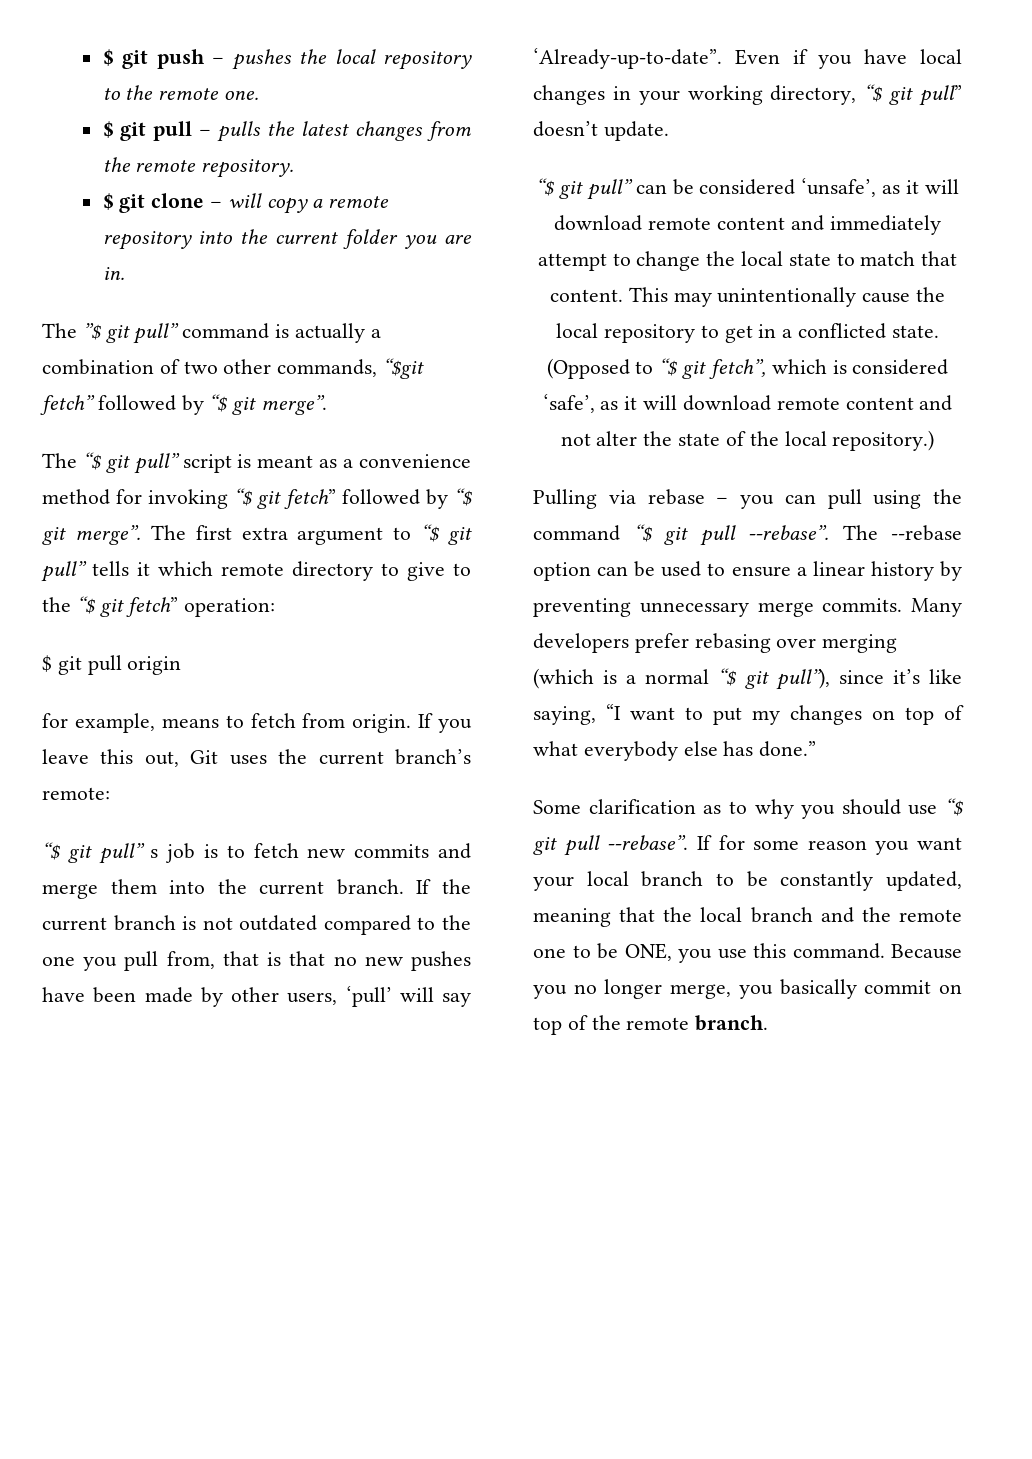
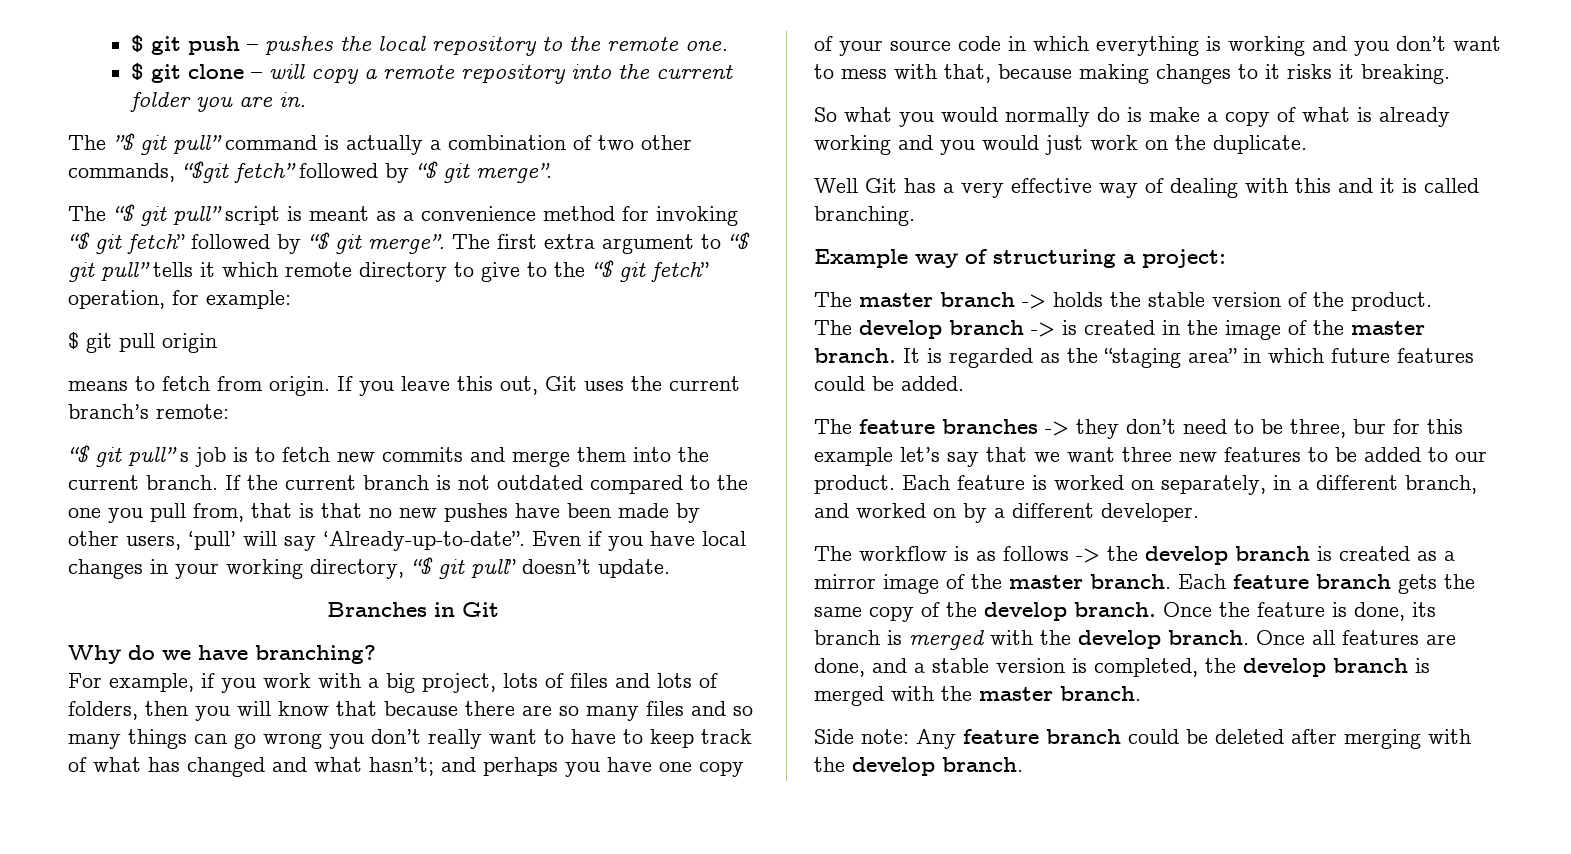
- $ git pull – pulls the latest changes from the remote repository.
- The first extra argument to “$ git pull” tells it which remote directory to give to the “$ git fetch” operation:
+ The first extra argument to “$ git pull” tells it which remote directory to give to the “$ git fetch” operation, for example:
- for example, means to fetch from origin.
+ means to fetch from origin.
- “$ git pull” can be considered ‘unsafe’, as it will download remote content and immediately attempt to change the local state to match that content. This may unintentionally cause the local repository to get in a conflicted state. (Opposed to “$ git fetch”, which is considered ‘safe’, as it will download remote content and not alter the state of the local repository.)
- Pulling via rebase – you can pull using the command “$ git pull --rebase”. The --rebase option can be used to ensure a linear history by preventing unnecessary merge commits. Many developers prefer rebasing over merging (which is a normal “$ git pull”), since it’s like saying, “I want to put my changes on top of what everybody else has done.”
- Some clarification as to why you should use “$ git pull --rebase”. If for some reason you want your local branch to be constantly updated, meaning that the local branch and the remote one to be ONE, you use this command. Because you no longer merge, you basically commit on top of the remote branch.
+ Branches in Git
+ Why do we have branching?
+ For example, if you work with a big project, lots of files and lots of folders, then you will know that because there are so many files and so many things can go wrong you don’t really want to have to keep track of what has changed and what hasn’t; and perhaps you have one copy of your source code in which everything is working and you don’t want to mess with that, because making changes to it risks it breaking.
+ So what you would normally do is make a copy of what is already working and you would just work on the duplicate.
+ Well Git has a very effective way of dealing with this and it is called branching.
+ Example way of structuring a project:
+ The master branch -> holds the stable version of the product.
+ The develop branch -> is created in the image of the master branch. It is regarded as the “staging area” in which future features could be added.
+ The feature branches -> they don’t need to be three, bur for this example let’s say that we want three new features to be added to our product. Each feature is worked on separately, in a different branch, and worked on by a different developer.
+ The workflow is as follows -> the develop branch is created as a mirror image of the master branch. Each feature branch gets the same copy of the develop branch. Once the feature is done, its branch is merged with the develop branch. Once all features are done, and a stable version is completed, the develop branch is merged with the master branch.
+ Side note: Any feature branch could be deleted after merging with the develop branch.

